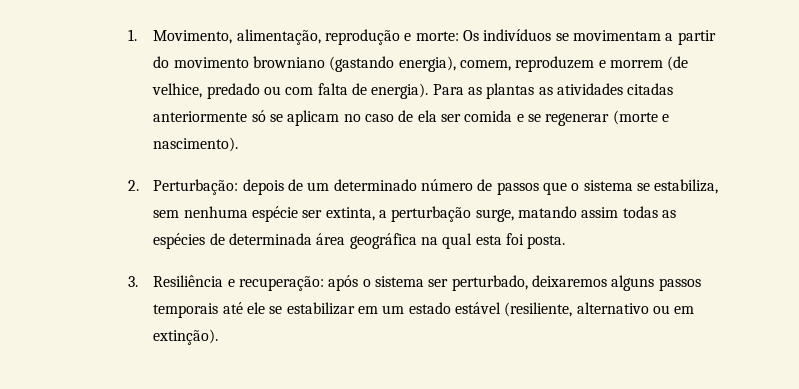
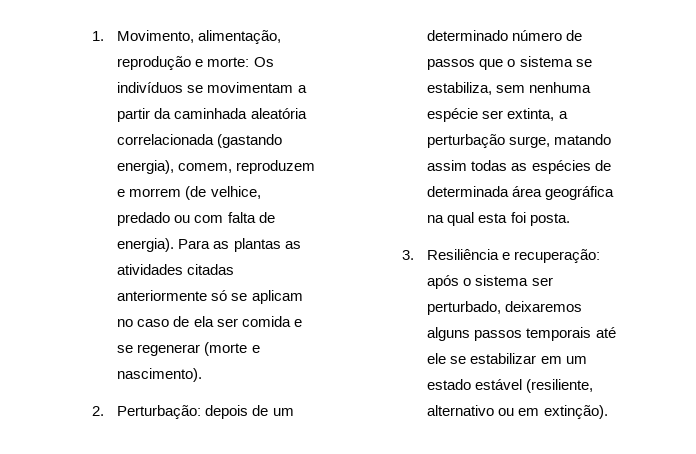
- 1. Movimento, alimentação, reprodução e morte: Os indivíduos se movimentam a partir do movimento browniano (gastando energia), comem, reproduzem e morrem (de velhice, predado ou com falta de energia).
+ 1. Movimento, alimentação, reprodução e morte: Os indivíduos se movimentam a partir da caminhada aleatória correlacionada (gastando energia), comem, reproduzem e morrem (de velhice, predado ou com falta de energia).

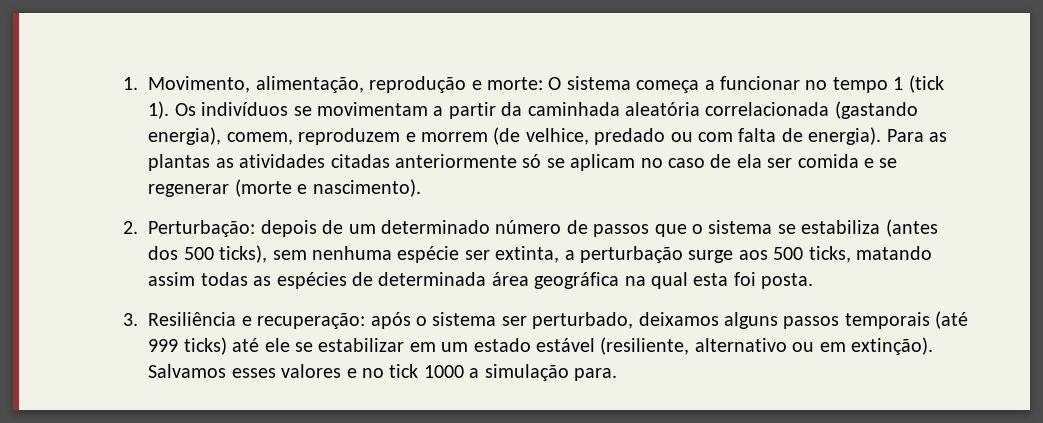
- 1. Movimento, alimentação, reprodução e morte: Os indivíduos se movimentam a partir da caminhada aleatória correlacionada (gastando energia), comem, reproduzem e morrem (de velhice, predado ou com falta de energia).
+ 1. Movimento, alimentação, reprodução e morte: O sistema começa a funcionar no tempo 1 (tick 1). Os indivíduos se movimentam a partir da caminhada aleatória correlacionada (gastando energia), comem, reproduzem e morrem (de velhice, predado ou com falta de energia).
- 2. Perturbação: depois de um determinado número de passos que o sistema se estabiliza, sem nenhuma espécie ser extinta, a perturbação surge, matando assim todas as espécies de determinada área geográfica na qual esta foi posta.
+ 2. Perturbação: depois de um determinado número de passos que o sistema se estabiliza (antes dos 500 ticks), sem nenhuma espécie ser extinta, a perturbação surge aos 500 ticks, matando assim todas as espécies de determinada área geográfica na qual esta foi posta.
- 3. Resiliência e recuperação: após o sistema ser perturbado, deixaremos alguns passos temporais até ele se estabilizar em um estado estável (resiliente, alternativo ou em extinção).
+ 3. Resiliência e recuperação: após o sistema ser perturbado, deixamos alguns passos temporais (até 999 ticks) até ele se estabilizar em um estado estável (resiliente, alternativo ou em extinção).
+ Salvamos esses valores e no tick 1000 a simulação para.

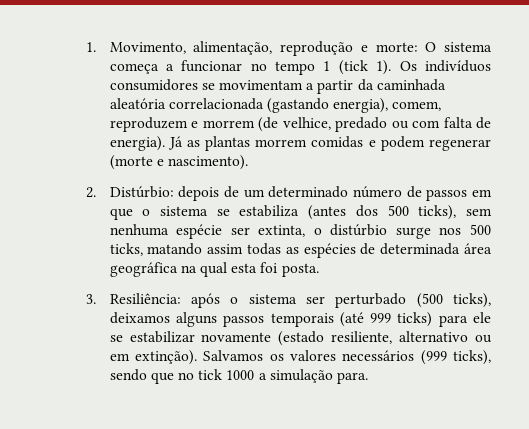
- Os indivíduos se movimentam a partir da caminhada aleatória correlacionada (gastando energia), comem, reproduzem e morrem (de velhice, predado ou com falta de energia).
+ Os indivíduos consumidores se movimentam a partir da caminhada aleatória correlacionada (gastando energia), comem, reproduzem e morrem (de velhice, predado ou com falta de energia).
- Para as plantas as atividades citadas anteriormente só se aplicam no caso de ela ser comida e se regenerar (morte e nascimento).
+ Já as plantas morrem comidas e podem regenerar (morte e nascimento).
- 2. Perturbação: depois de um determinado número de passos que o sistema se estabiliza (antes dos 500 ticks), sem nenhuma espécie ser extinta, a perturbação surge aos 500 ticks, matando assim todas as espécies de determinada área geográfica na qual esta foi posta.
+ 2. Distúrbio: depois de um determinado número de passos em que o sistema se estabiliza (antes dos 500 ticks), sem nenhuma espécie ser extinta, o distúrbio surge nos 500 ticks, matando assim todas as espécies de determinada área geográfica na qual esta foi posta.
- 3. Resiliência e recuperação: após o sistema ser perturbado, deixamos alguns passos temporais (até 999 ticks) até ele se estabilizar em um estado estável (resiliente, alternativo ou em extinção).
+ 3. Resiliência: após o sistema ser perturbado (500 ticks), deixamos alguns passos temporais (até 999 ticks) para ele se estabilizar novamente (estado resiliente, alternativo ou em extinção).
- Salvamos esses valores e no tick 1000 a simulação para.
+ Salvamos os valores necessários (999 ticks), sendo que no tick 1000 a simulação para.

